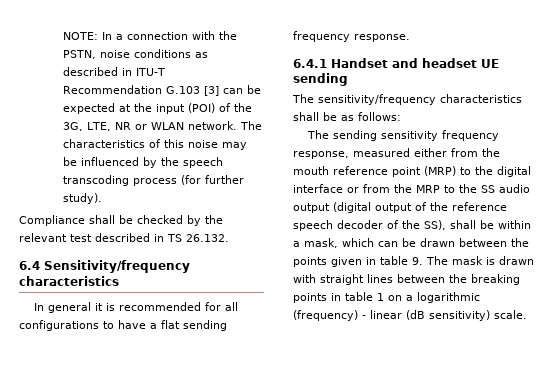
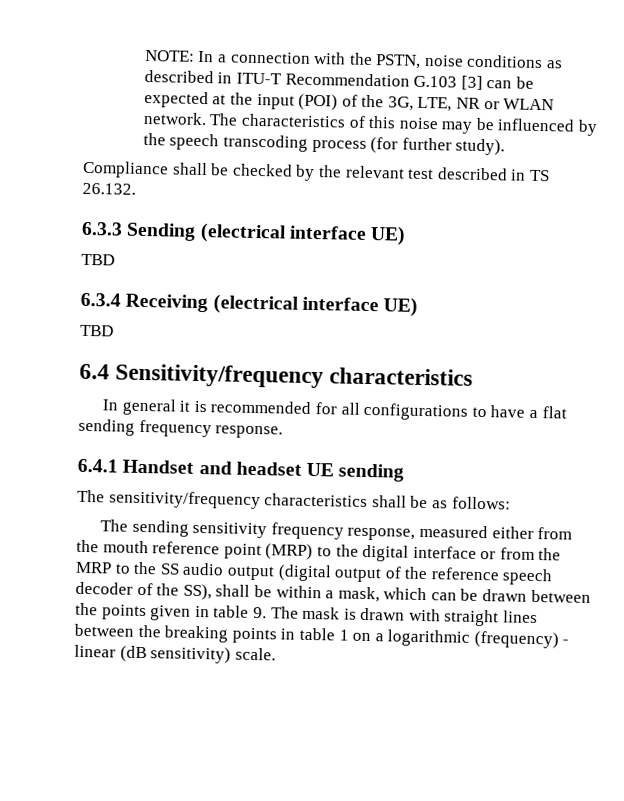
+ 6.3.3 Sending (electrical interface UE)
+ TBD
+ 6.3.4 Receiving (electrical interface UE)
+ TBD

